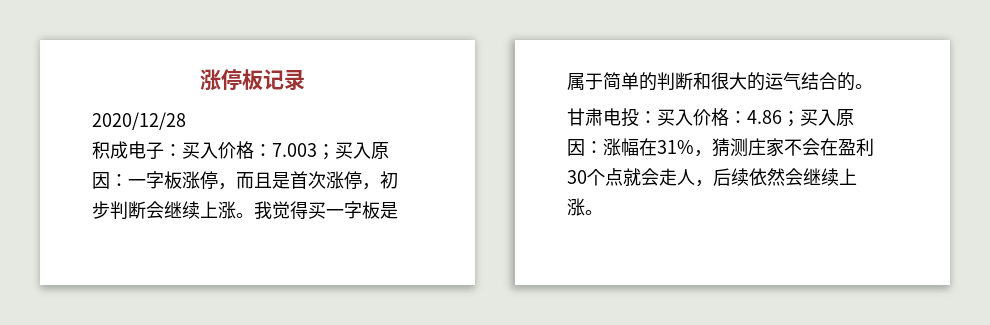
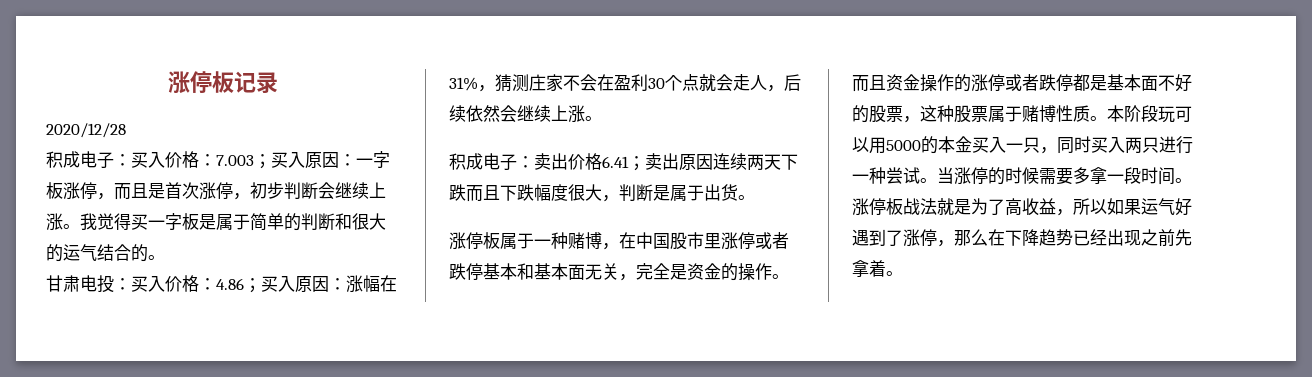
+ 积成电子：卖出价格6.41；卖出原因连续两天下跌而且下跌幅度很大，判断是属于出货。
+ 涨停板属于一种赌博，在中国股市里涨停或者跌停基本和基本面无关，完全是资金的操作。而且资金操作的涨停或者跌停都是基本面不好的股票，这种股票属于赌博性质。本阶段玩可以用5000的本金买入一只，同时买入两只进行一种尝试。当涨停的时候需要多拿一段时间。涨停板战法就是为了高收益，所以如果运气好遇到了涨停，那么在下降趋势已经出现之前先拿着。

